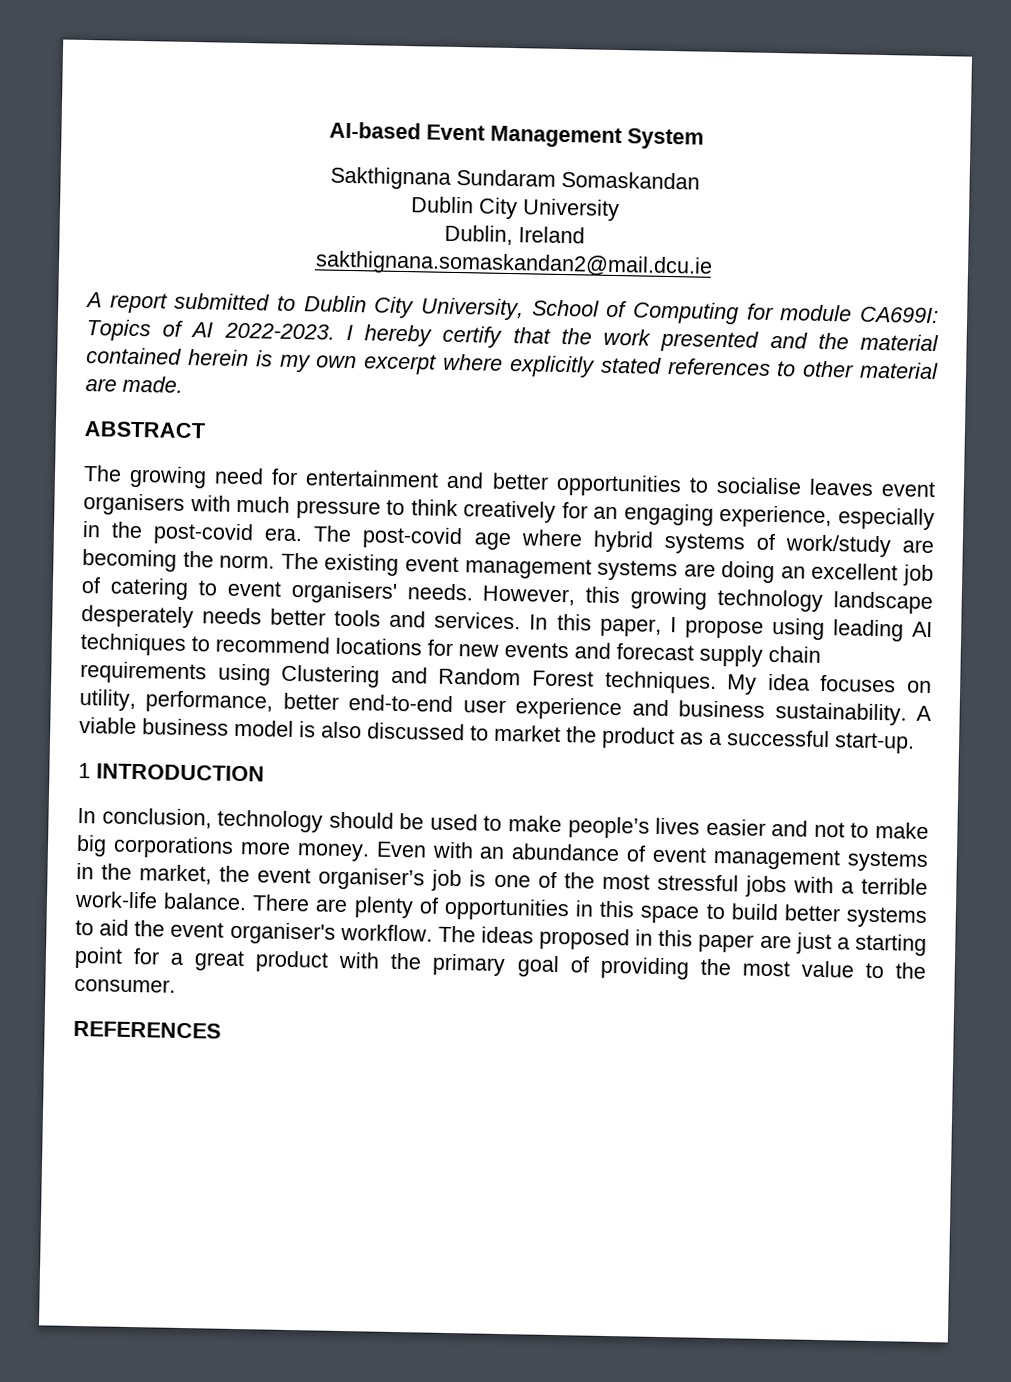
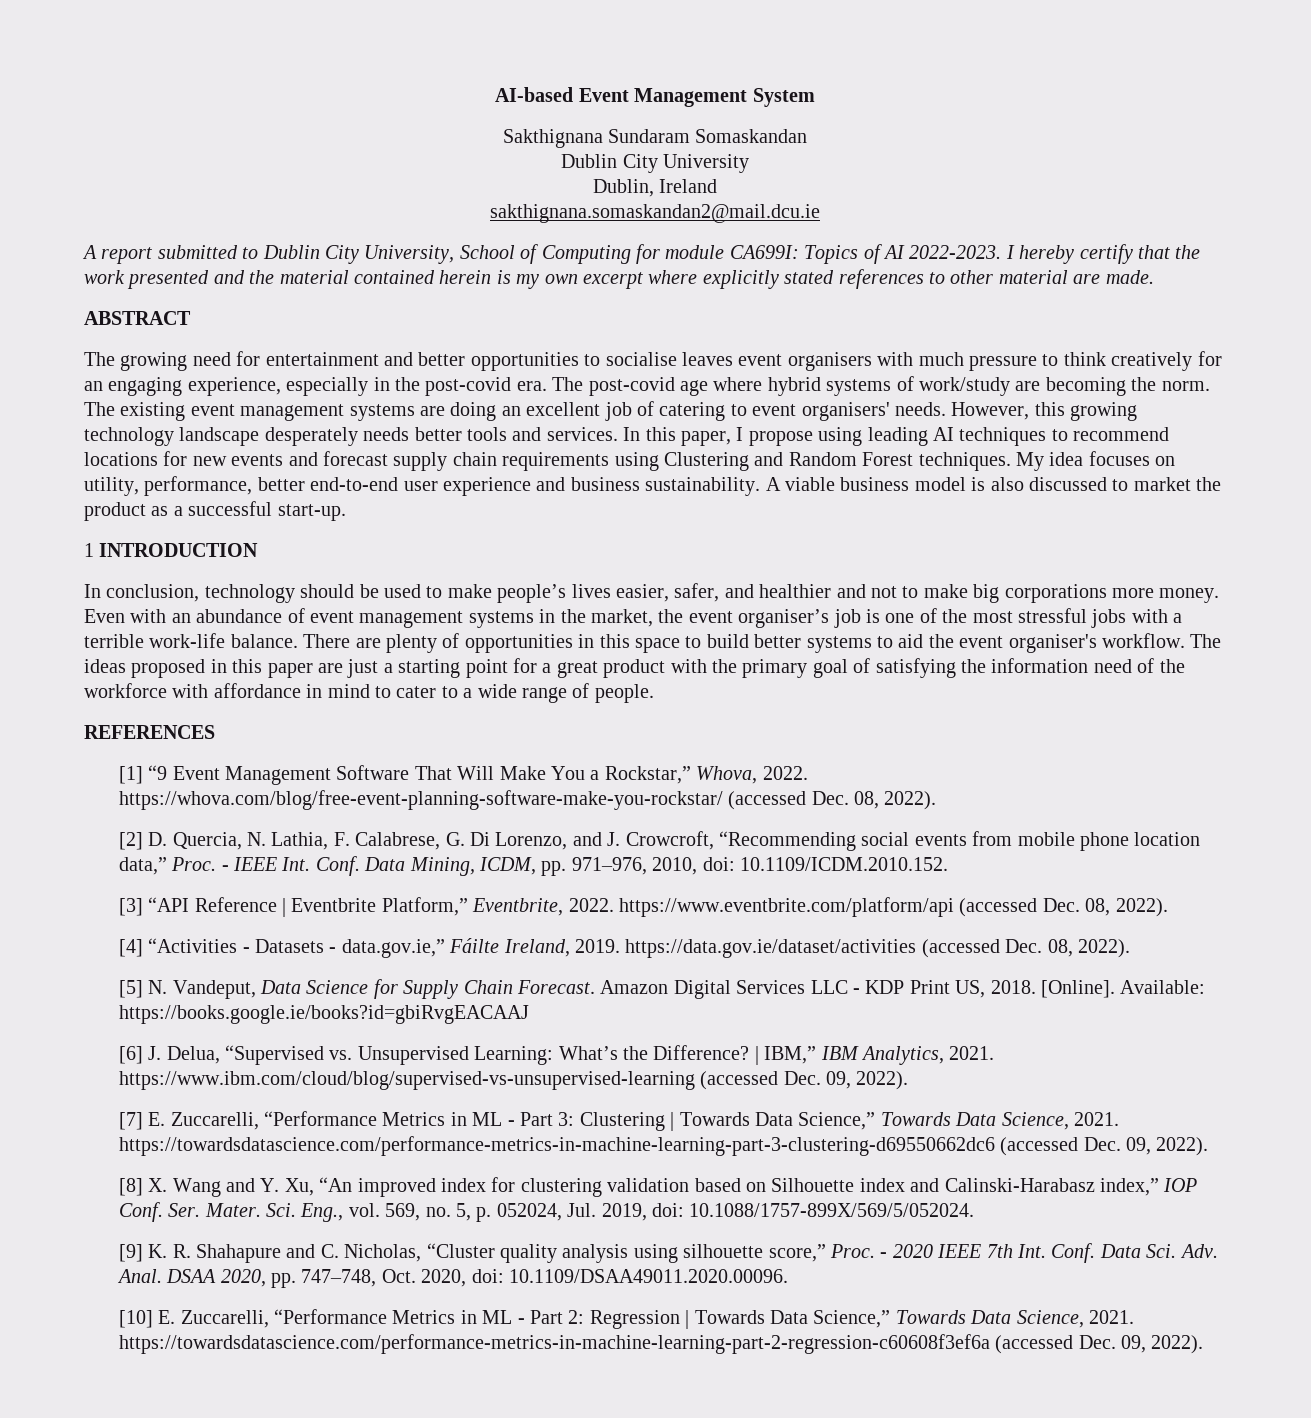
- In conclusion, technology should be used to make people’s lives easier and not to make big corporations more money.
+ In conclusion, technology should be used to make people’s lives easier, safer, and healthier and not to make big corporations more money.
- The ideas proposed in this paper are just a starting point for a great product with the primary goal of providing the most value to the consumer.
+ The ideas proposed in this paper are just a starting point for a great product with the primary goal of satisfying the information need of the workforce with affordance in mind to cater to a wide range of people.
  REFERENCES
+ [1] “9 Event Management Software That Will Make You a Rockstar,” Whova, 2022. https://whova.com/blog/free-event-planning-software-make-you-rockstar/ (accessed Dec. 08, 2022).
+ [2] D. Quercia, N. Lathia, F. Calabrese, G. Di Lorenzo, and J. Crowcroft, “Recommending social events from mobile phone location data,” Proc. - IEEE Int. Conf. Data Mining, ICDM, pp. 971–976, 2010, doi: 10.1109/ICDM.2010.152.
+ [3] “API Reference | Eventbrite Platform,” Eventbrite, 2022. https://www.eventbrite.com/platform/api (accessed Dec. 08, 2022).
+ [4] “Activities - Datasets - data.gov.ie,” Fáilte Ireland, 2019. https://data.gov.ie/dataset/activities (accessed Dec. 08, 2022).
+ [5] N. Vandeput, Data Science for Supply Chain Forecast. Amazon Digital Services LLC - KDP Print US, 2018. [Online]. Available: https://books.google.ie/books?id=gbiRvgEACAAJ
+ [6] J. Delua, “Supervised vs. Unsupervised Learning: What’s the Difference? | IBM,” IBM Analytics, 2021. https://www.ibm.com/cloud/blog/supervised-vs-unsupervised-learning (accessed Dec. 09, 2022).
+ [7] E. Zuccarelli, “Performance Metrics in ML - Part 3: Clustering | Towards Data Science,” Towards Data Science, 2021. https://towardsdatascience.com/performance-metrics-in-machine-learning-part-3-clustering-d69550662dc6 (accessed Dec. 09, 2022).
+ [8] X. Wang and Y. Xu, “An improved index for clustering validation based on Silhouette index and Calinski-Harabasz index,” IOP Conf. Ser. Mater. Sci. Eng., vol. 569, no. 5, p. 052024, Jul. 2019, doi: 10.1088/1757-899X/569/5/052024.
+ [9] K. R. Shahapure and C. Nicholas, “Cluster quality analysis using silhouette score,” Proc. - 2020 IEEE 7th Int. Conf. Data Sci. Adv. Anal. DSAA 2020, pp. 747–748, Oct. 2020, doi: 10.1109/DSAA49011.2020.00096.
+ [10] E. Zuccarelli, “Performance Metrics in ML - Part 2: Regression | Towards Data Science,” Towards Data Science, 2021. https://towardsdatascience.com/performance-metrics-in-machine-learning-part-2-regression-c60608f3ef6a (accessed Dec. 09, 2022).

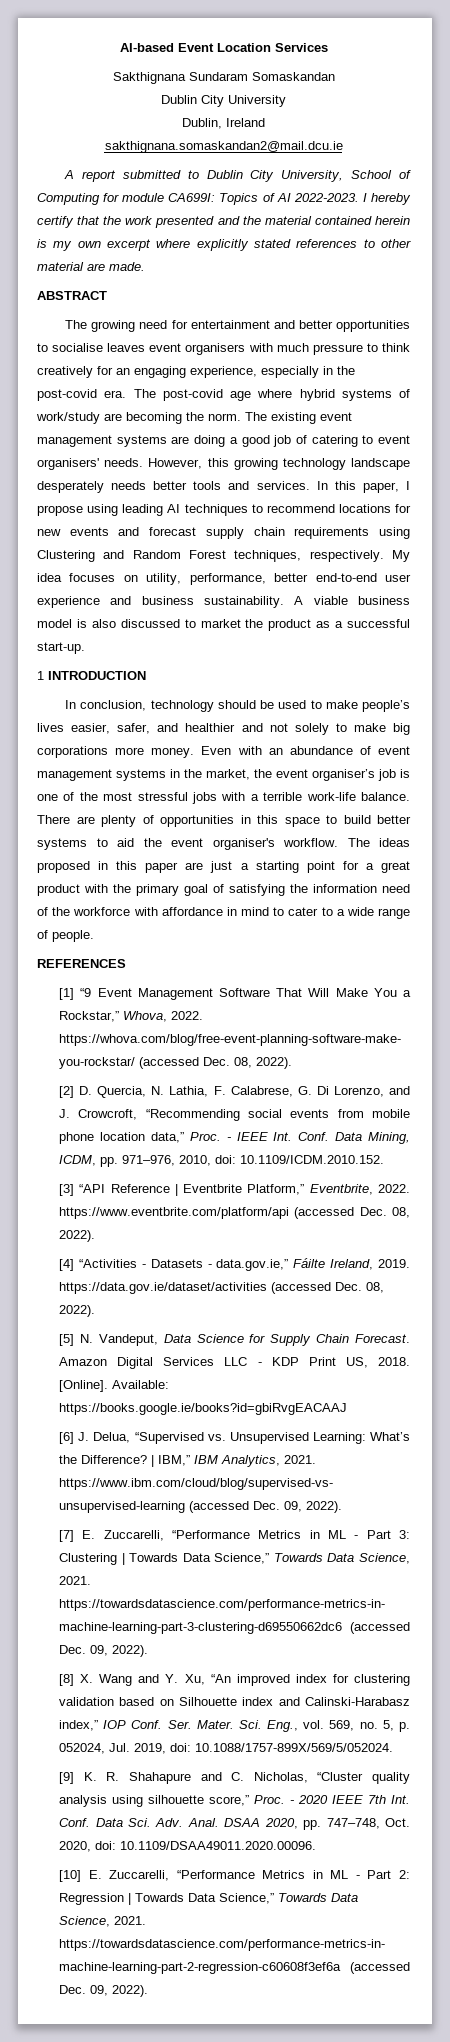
- AI-based Event Management System
+ AI-based Event Location Services
- The existing event management systems are doing an excellent job of catering to event organisers' needs.
+ The existing event management systems are doing a good job of catering to event organisers' needs.
- In this paper, I propose using leading AI techniques to recommend locations for new events and forecast supply chain requirements using Clustering and Random Forest techniques.
+ In this paper, I propose using leading AI techniques to recommend locations for new events and forecast supply chain requirements using Clustering and Random Forest techniques, respectively.
- In conclusion, technology should be used to make people’s lives easier, safer, and healthier and not to make big corporations more money.
+ In conclusion, technology should be used to make people’s lives easier, safer, and healthier and not solely to make big corporations more money.

